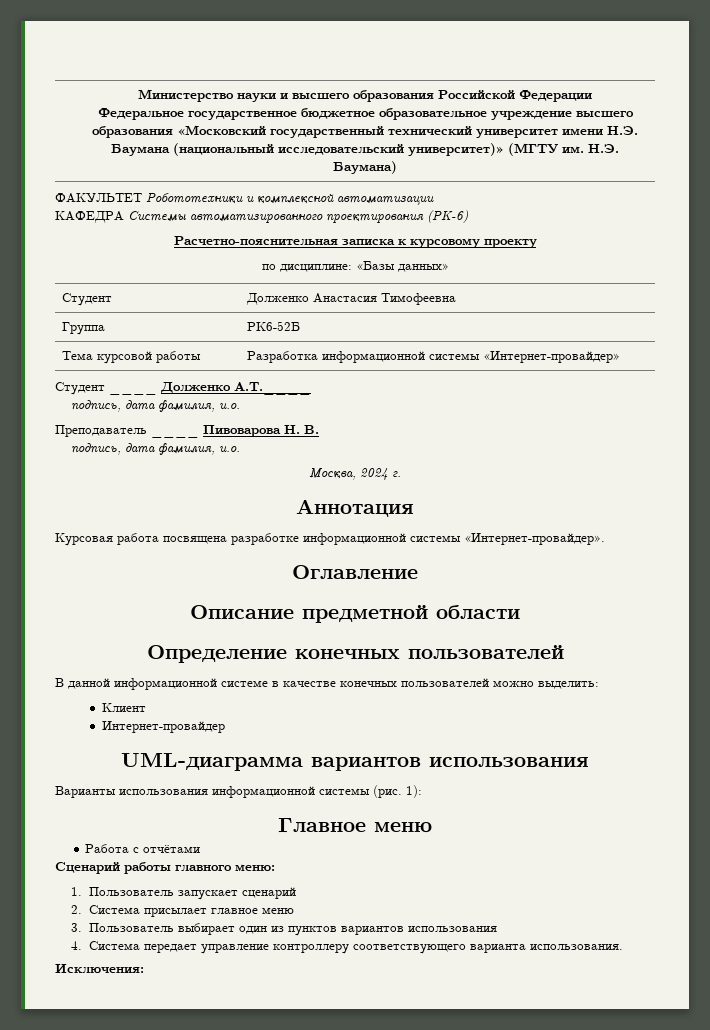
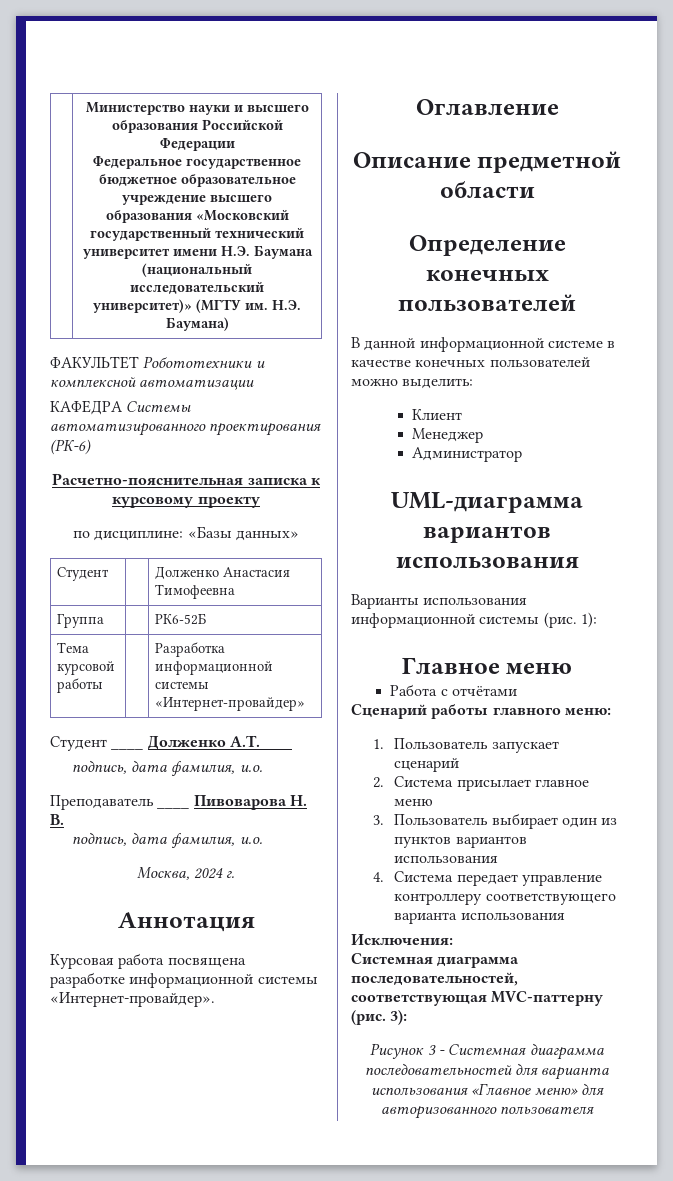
- Интернет-провайдер
+ Менеджер
+ Администратор
- 4. Система передает управление контроллеру соответствующего варианта использования.
+ 4. Система передает управление контроллеру соответствующего варианта использования
+ Системная диаграмма последовательностей, соответствующая MVC-паттерну (рис. 3):
+ Рисунок 3 - Системная диаграмма последовательностей для варианта использования «Главное меню» для авторизованного пользователя

